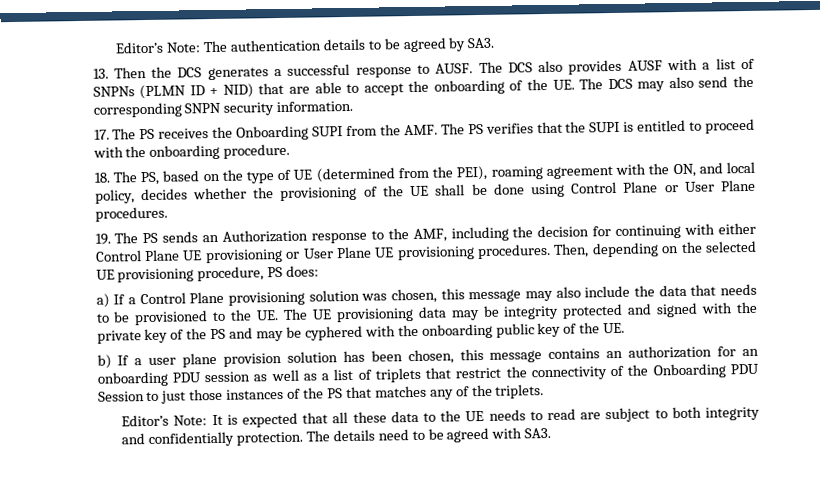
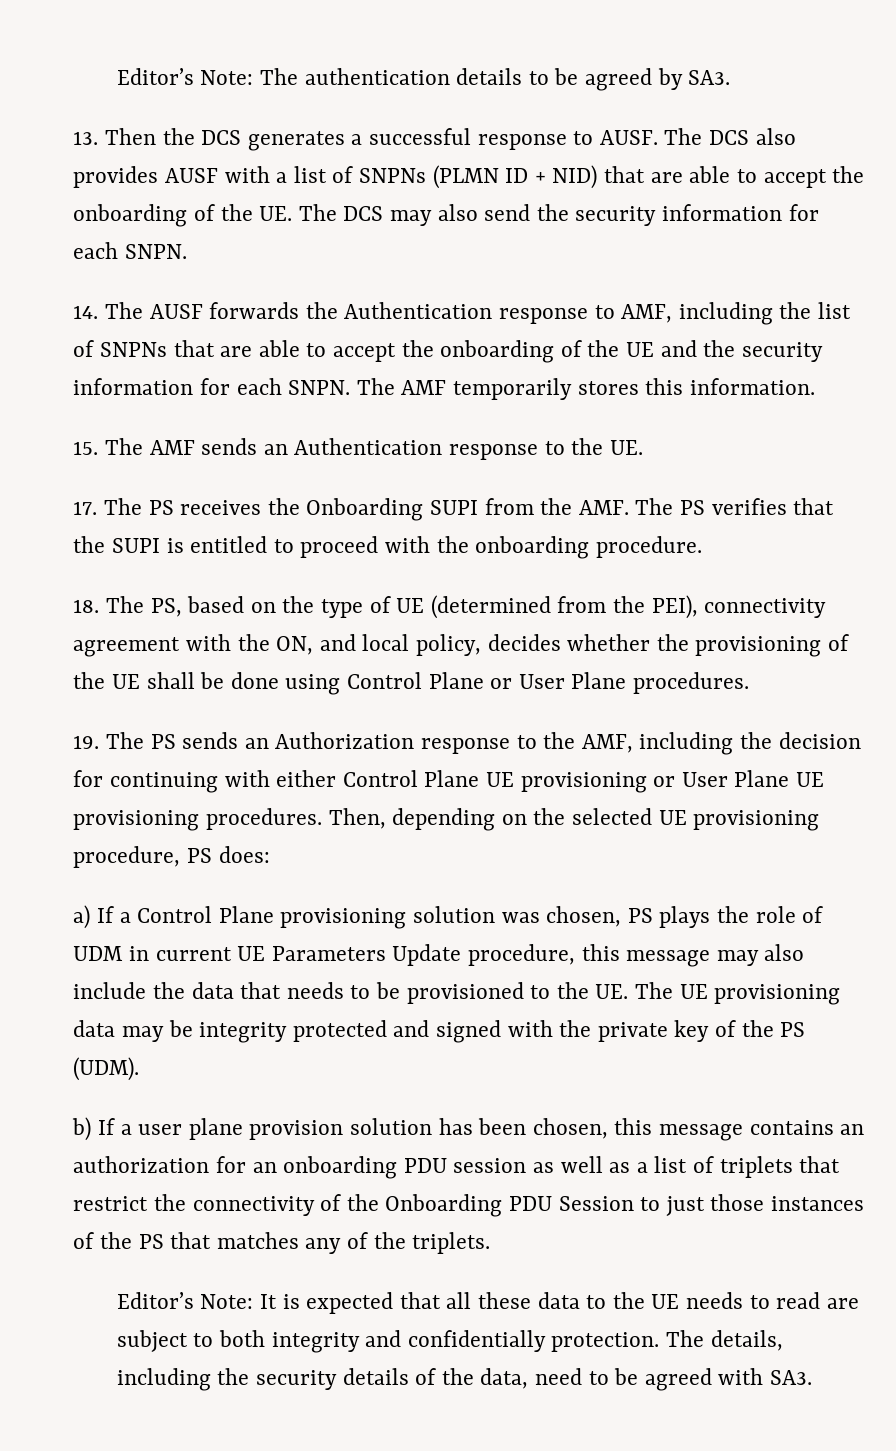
- The DCS also provides AUSF with a list of SNPNs (PLMN ID + NID) that are able to accept the onboarding of the UE. The DCS may also send the corresponding SNPN security information.
+ The DCS also provides AUSF with a list of SNPNs (PLMN ID + NID) that are able to accept the onboarding of the UE. The DCS may also send the security information for each SNPN.
+ 14. The AUSF forwards the Authentication response to AMF, including the list of SNPNs that are able to accept the onboarding of the UE and the security information for each SNPN. The AMF temporarily stores this information.
+ 15. The AMF sends an Authentication response to the UE.
- 18. The PS, based on the type of UE (determined from the PEI), roaming agreement with the ON, and local policy, decides whether the provisioning of the UE shall be done using Control Plane or User Plane procedures.
+ 18. The PS, based on the type of UE (determined from the PEI), connectivity agreement with the ON, and local policy, decides whether the provisioning of the UE shall be done using Control Plane or User Plane procedures.
- a) If a Control Plane provisioning solution was chosen, this message may also include the data that needs to be provisioned to the UE. The UE provisioning data may be integrity protected and signed with the private key of the PS and may be cyphered with the onboarding public key of the UE.
+ a) If a Control Plane provisioning solution was chosen, PS plays the role of UDM in current UE Parameters Update procedure, this message may also include the data that needs to be provisioned to the UE. The UE provisioning data may be integrity protected and signed with the private key of the PS (UDM).
- The details need to be agreed with SA3.
+ The details, including the security details of the data, need to be agreed with SA3.

